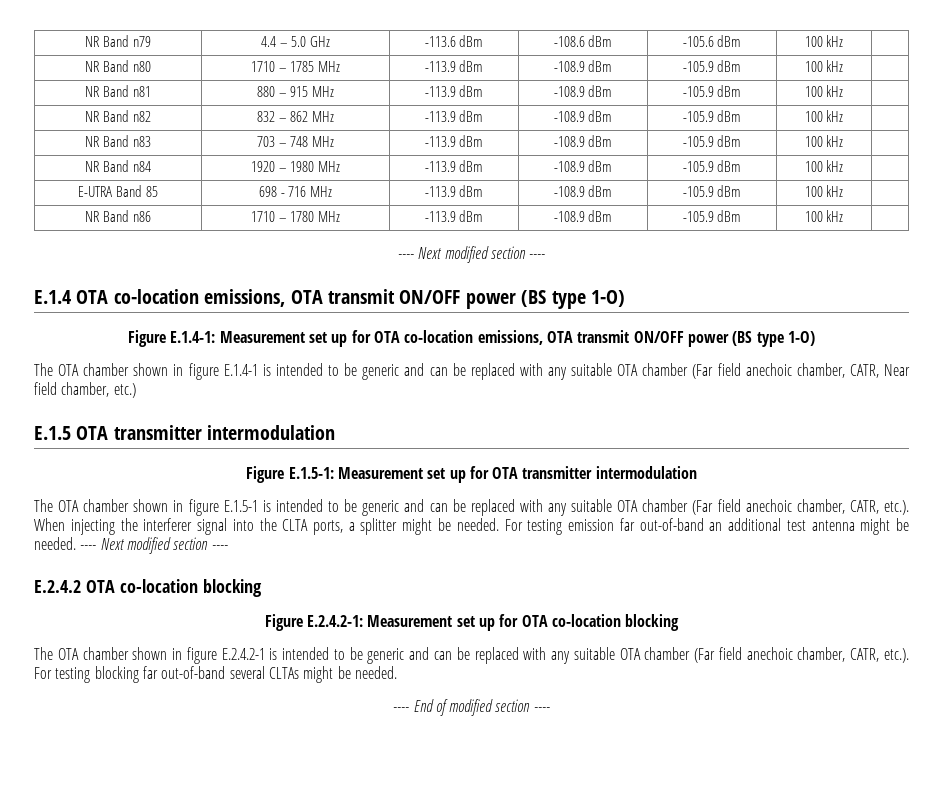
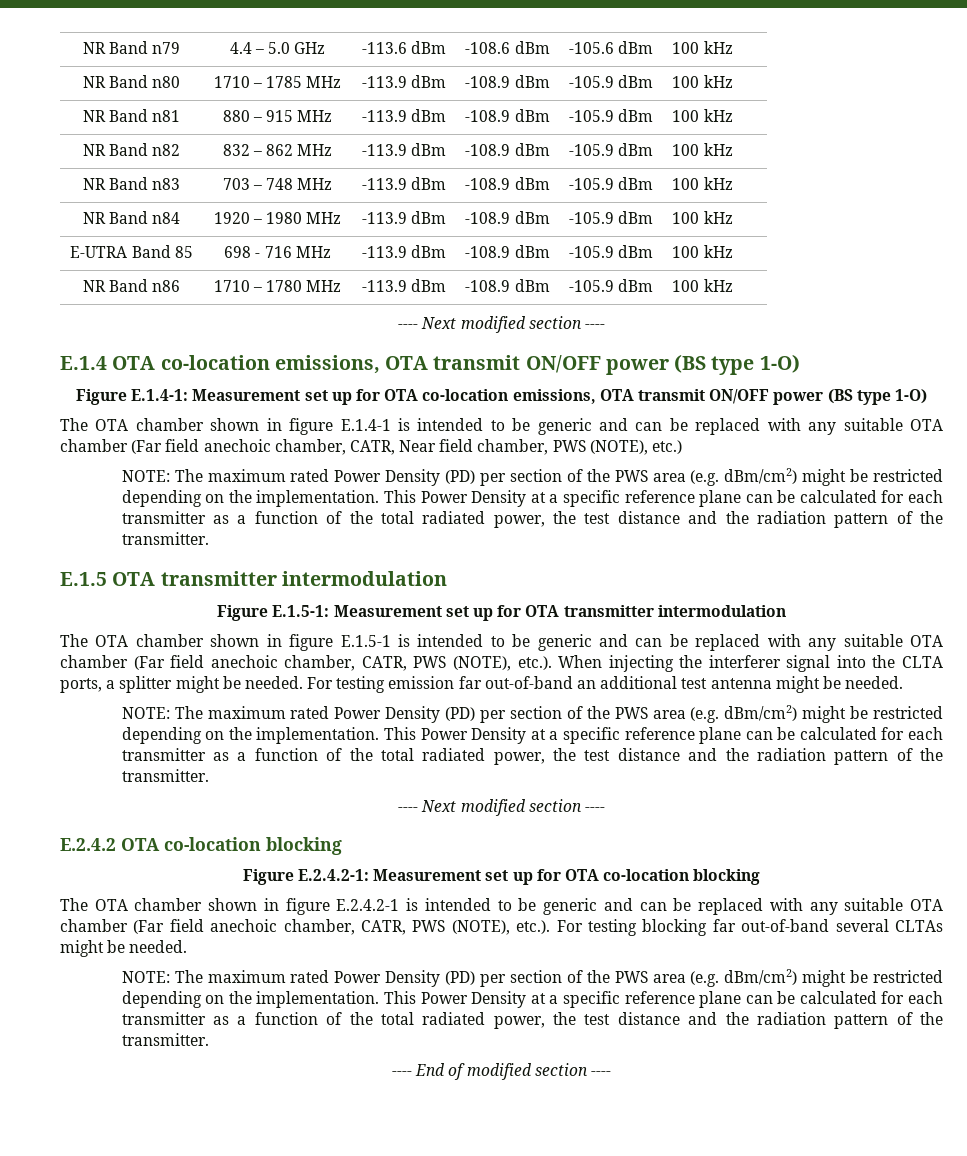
- The OTA chamber shown in figure E.1.4-1 is intended to be generic and can be replaced with any suitable OTA chamber (Far field anechoic chamber, CATR, Near field chamber, etc.)
+ The OTA chamber shown in figure E.1.4-1 is intended to be generic and can be replaced with any suitable OTA chamber (Far field anechoic chamber, CATR, Near field chamber, PWS (NOTE), etc.)
+ NOTE: The maximum rated Power Density (PD) per section of the PWS area (e.g. dBm/cm2) might be restricted depending on the implementation. This Power Density at a specific reference plane can be calculated for each transmitter as a function of the total radiated power, the test distance and the radiation pattern of the transmitter.
- The OTA chamber shown in figure E.1.5-1 is intended to be generic and can be replaced with any suitable OTA chamber (Far field anechoic chamber, CATR, etc.). When injecting the interferer signal into the CLTA ports, a splitter might be needed.
+ The OTA chamber shown in figure E.1.5-1 is intended to be generic and can be replaced with any suitable OTA chamber (Far field anechoic chamber, CATR, PWS (NOTE), etc.). When injecting the interferer signal into the CLTA ports, a splitter might be needed.
- For testing emission far out-of-band an additional test antenna might be needed. ---- Next modified section ----
+ For testing emission far out-of-band an additional test antenna might be needed.
+ NOTE: The maximum rated Power Density (PD) per section of the PWS area (e.g. dBm/cm2) might be restricted depending on the implementation. This Power Density at a specific reference plane can be calculated for each transmitter as a function of the total radiated power, the test distance and the radiation pattern of the transmitter.
+ ---- Next modified section ----
- The OTA chamber shown in figure E.2.4.2-1 is intended to be generic and can be replaced with any suitable OTA chamber (Far field anechoic chamber, CATR, etc.). For testing blocking far out-of-band several CLTAs might be needed.
+ The OTA chamber shown in figure E.2.4.2-1 is intended to be generic and can be replaced with any suitable OTA chamber (Far field anechoic chamber, CATR, PWS (NOTE), etc.). For testing blocking far out-of-band several CLTAs might be needed.
+ NOTE: The maximum rated Power Density (PD) per section of the PWS area (e.g. dBm/cm2) might be restricted depending on the implementation. This Power Density at a specific reference plane can be calculated for each transmitter as a function of the total radiated power, the test distance and the radiation pattern of the transmitter.

